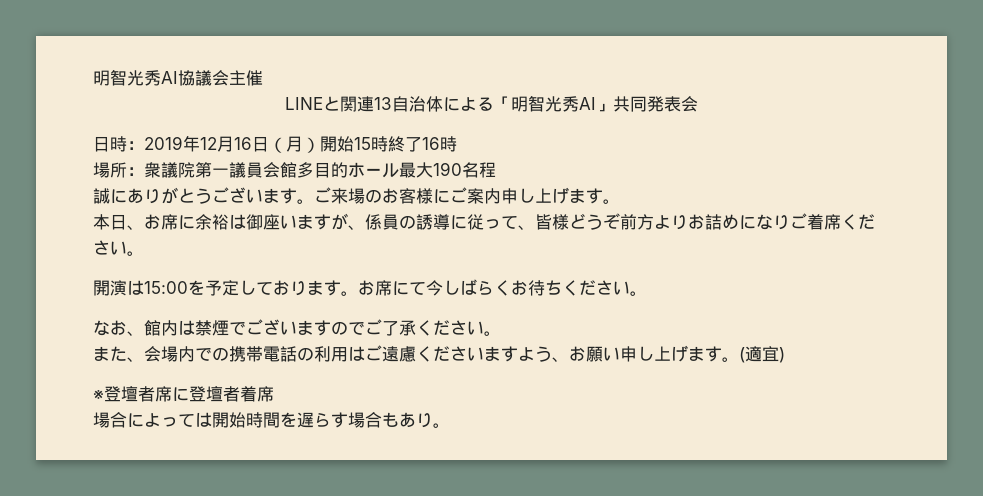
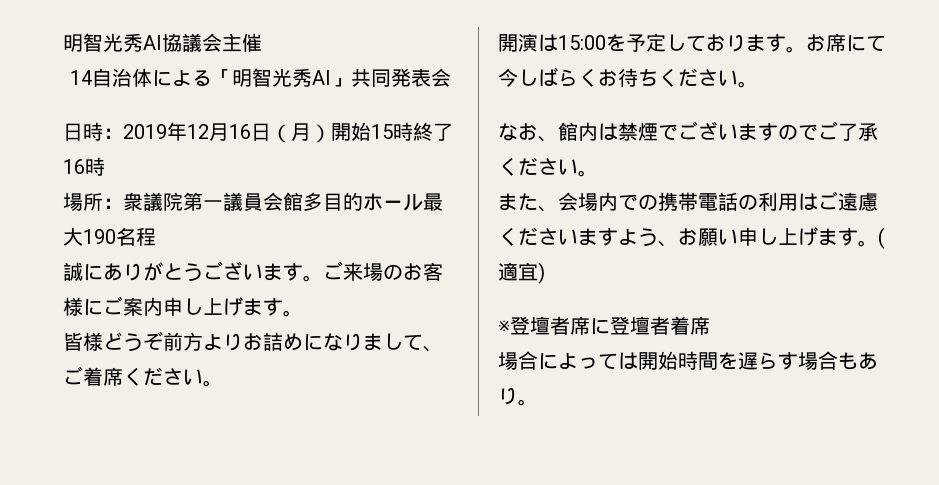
- LINEと関連13自治体による「明智光秀AI」共同発表会
+ 14自治体による「明智光秀AI」共同発表会
- 本日、お席に余裕は御座いますが、係員の誘導に従って、皆様どうぞ前方よりお詰めになりご着席ください。
+ 皆様どうぞ前方よりお詰めになりまして、ご着席ください。

